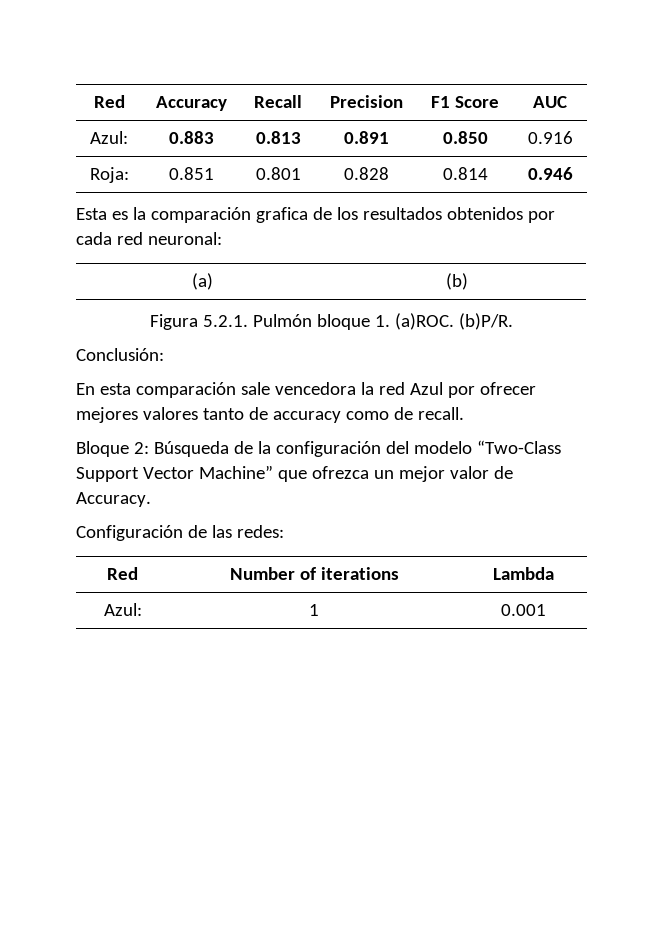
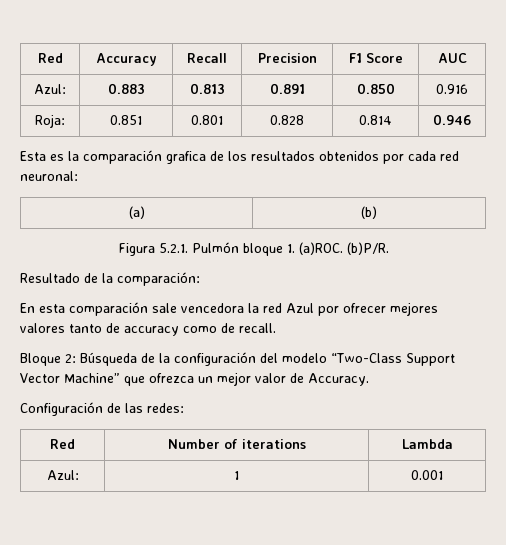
- Conclusión:
+ Resultado de la comparación:

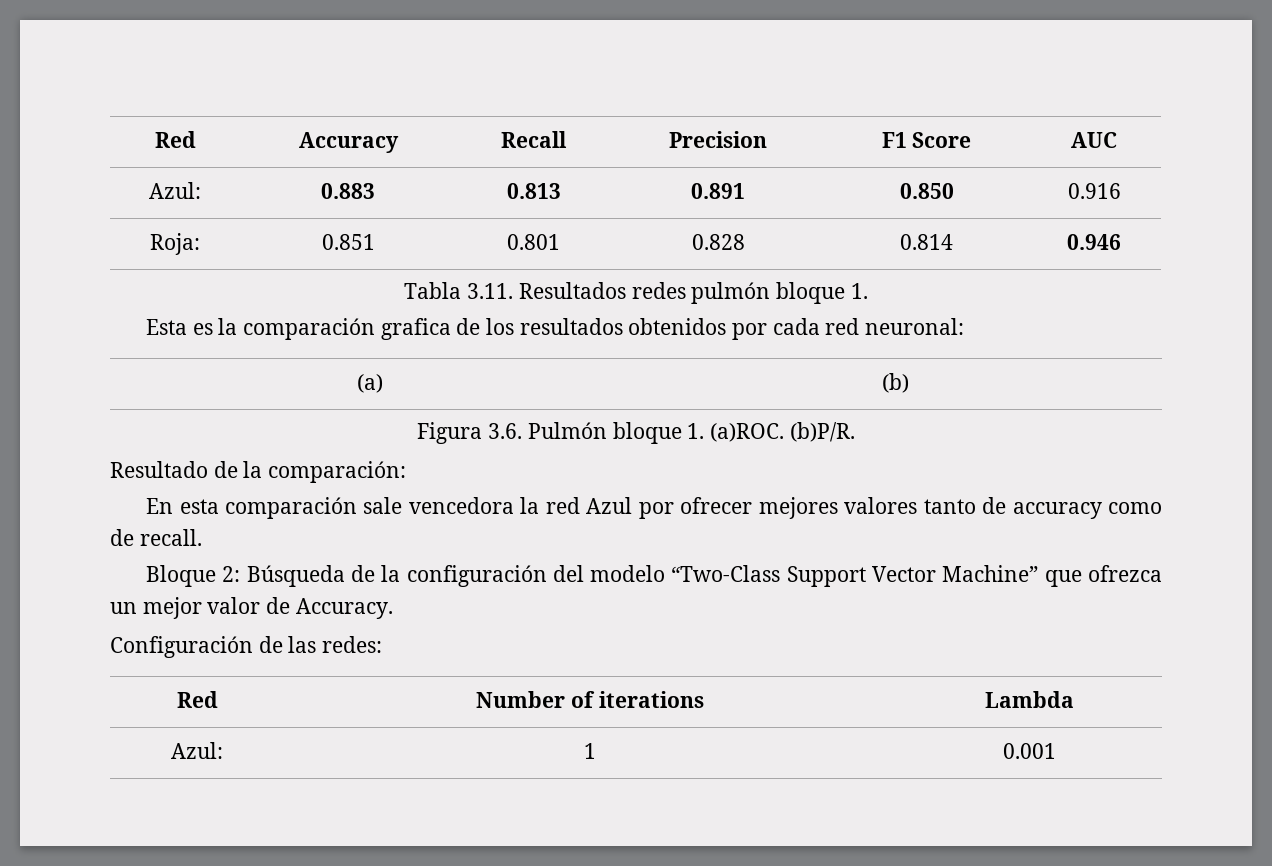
+ Tabla 3.11. Resultados redes pulmón bloque 1.
- Figura 5.2.1. Pulmón bloque 1. (a)ROC.
+ Figura 3.6. Pulmón bloque 1. (a)ROC.

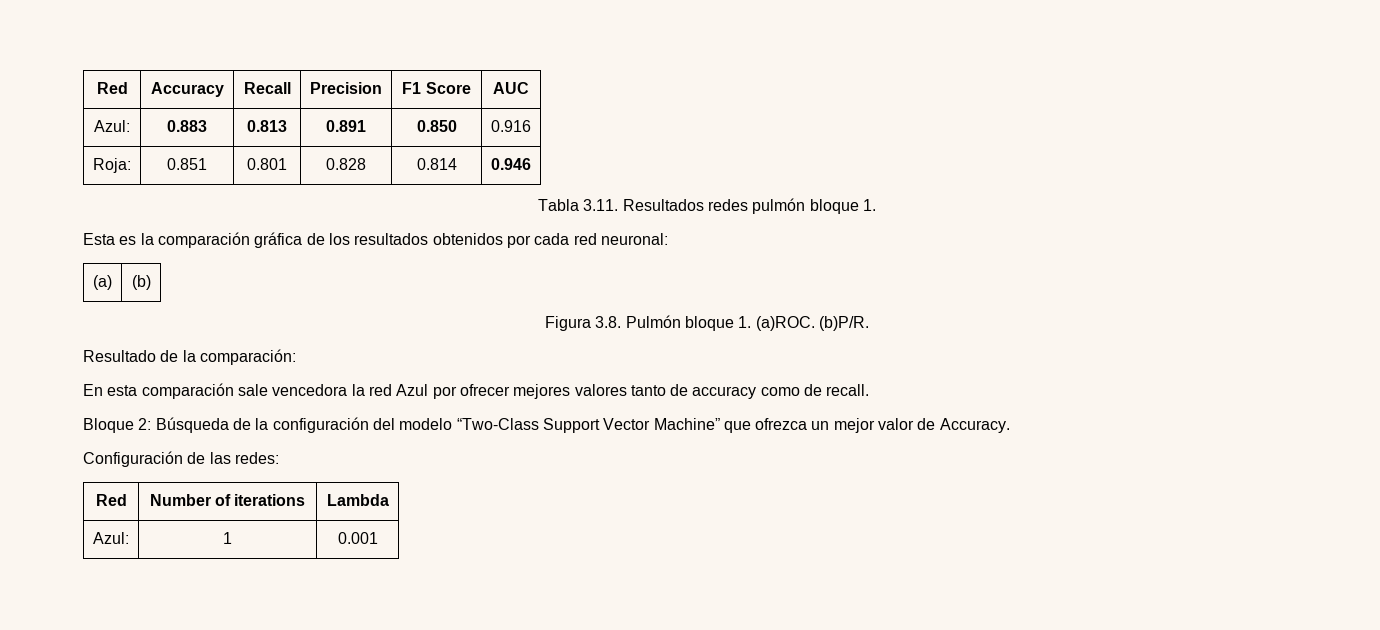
- Esta es la comparación grafica de los resultados obtenidos por cada red neuronal:
+ Esta es la comparación gráfica de los resultados obtenidos por cada red neuronal:
- Figura 3.6. Pulmón bloque 1. (a)ROC.
+ Figura 3.8. Pulmón bloque 1. (a)ROC.

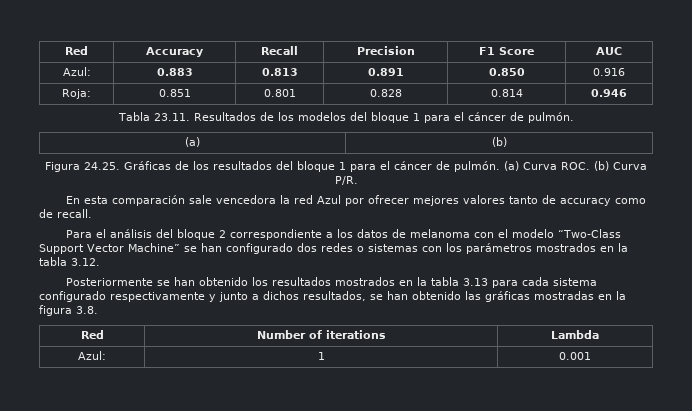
- Tabla 3.11. Resultados redes pulmón bloque 1.
- Esta es la comparación gráfica de los resultados obtenidos por cada red neuronal:
+ Tabla 23.11. Resultados de los modelos del bloque 1 para el cáncer de pulmón.
  (a) | (b)
- Figura 3.8. Pulmón bloque 1. (a)ROC. (b)P/R.
- Resultado de la comparación:
+ Figura 24.25. Gráficas de los resultados del bloque 1 para el cáncer de pulmón. (a) Curva ROC. (b) Curva P/R.
- Bloque 2: Búsqueda de la configuración del modelo “Two-Class Support Vector Machine” que ofrezca un mejor valor de Accuracy.
- Configuración de las redes:
+ Para el análisis del bloque 2 correspondiente a los datos de melanoma con el modelo “Two-Class Support Vector Machine” se han configurado dos redes o sistemas con los parámetros mostrados en la tabla 3.12.
+ Posteriormente se han obtenido los resultados mostrados en la tabla 3.13 para cada sistema configurado respectivamente y junto a dichos resultados, se han obtenido las gráficas mostradas en la figura 3.8.

